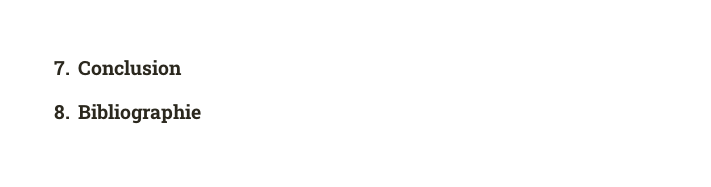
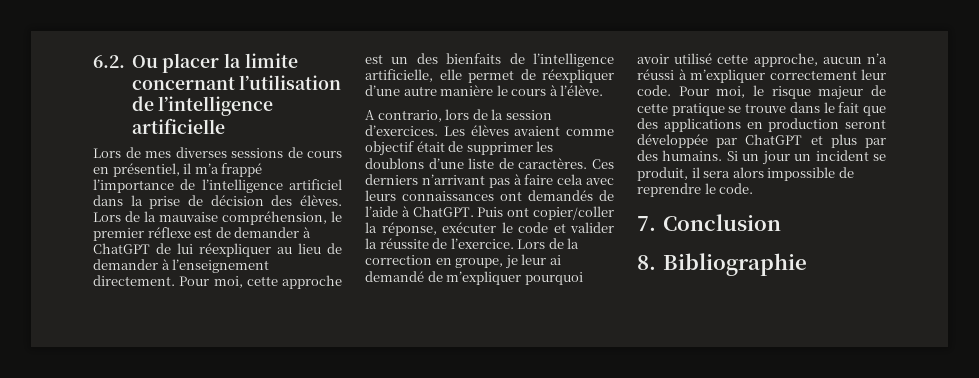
+ 6.2. Ou placer la limite concernant l’utilisation de l’intelligence artificielle
+ Lors de mes diverses sessions de cours en présentiel, il m’a frappé l’importance de l’intelligence artificiel dans la prise de décision des élèves. Lors de la mauvaise compréhension, le premier réflexe est de demander à ChatGPT de lui réexpliquer au lieu de demander à l’enseignement directement. Pour moi, cette approche est un des bienfaits de l’intelligence artificielle, elle permet de réexpliquer d’une autre manière le cours à l’élève.
+ A contrario, lors de la session d’exercices. Les élèves avaient comme objectif était de supprimer les doublons d’une liste de caractères. Ces derniers n’arrivant pas à faire cela avec leurs connaissances ont demandés de l’aide à ChatGPT. Puis ont copier/coller la réponse, exécuter le code et valider la réussite de l’exercice. Lors de la correction en groupe, je leur ai demandé de m’expliquer pourquoi avoir utilisé cette approche, aucun n’a réussi à m’expliquer correctement leur code. Pour moi, le risque majeur de cette pratique se trouve dans le fait que des applications en production seront développée par ChatGPT et plus par des humains. Si un jour un incident se produit, il sera alors impossible de reprendre le code.

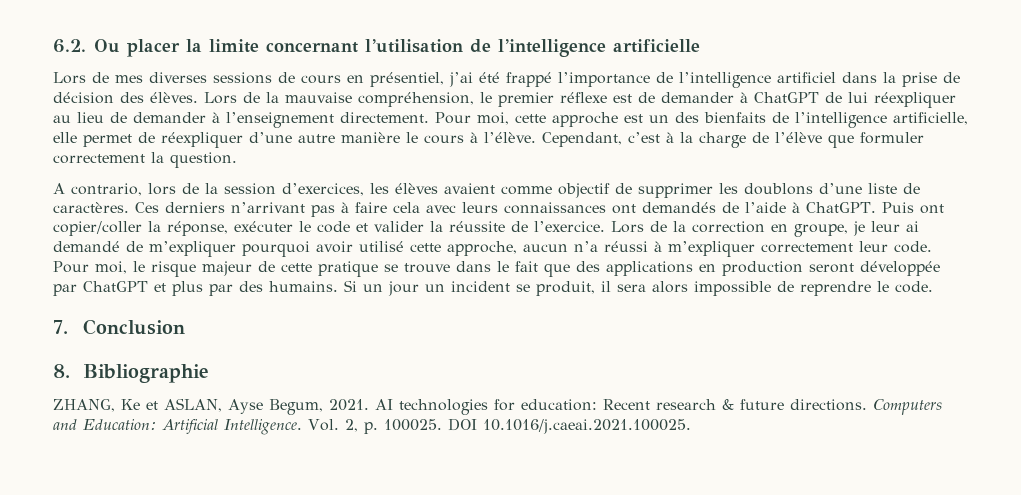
- Lors de mes diverses sessions de cours en présentiel, il m’a frappé l’importance de l’intelligence artificiel dans la prise de décision des élèves.
+ Lors de mes diverses sessions de cours en présentiel, j’ai été frappé l’importance de l’intelligence artificiel dans la prise de décision des élèves.
+ Cependant, c’est à la charge de l’élève que formuler correctement la question.
- A contrario, lors de la session d’exercices. Les élèves avaient comme objectif était de supprimer les doublons d’une liste de caractères.
+ A contrario, lors de la session d’exercices, les élèves avaient comme objectif de supprimer les doublons d’une liste de caractères.
+ ZHANG, Ke et ASLAN, Ayse Begum, 2021. AI technologies for education: Recent research & future directions. Computers and Education: Artificial Intelligence. Vol. 2, p. 100025. DOI 10.1016/j.caeai.2021.100025.

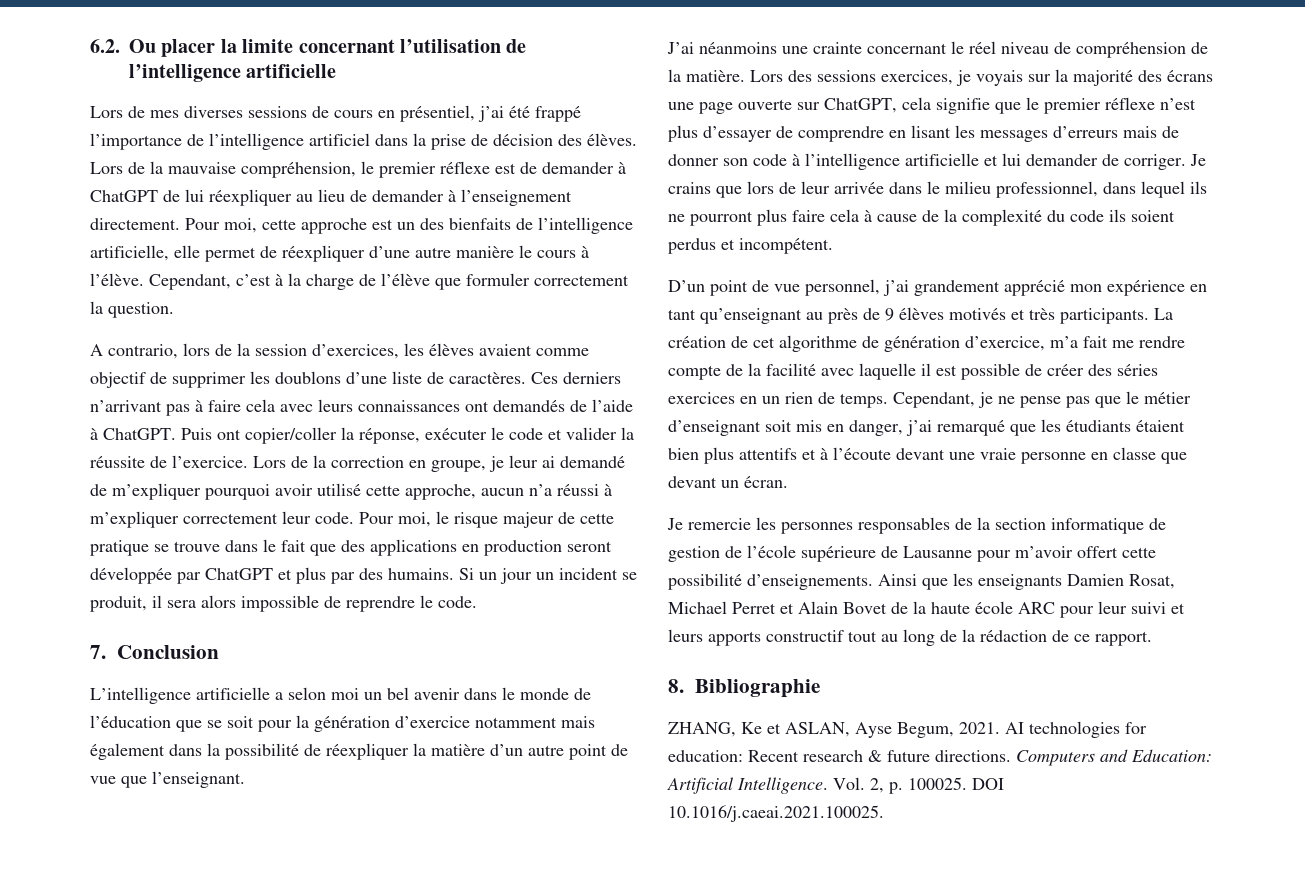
+ L’intelligence artificielle a selon moi un bel avenir dans le monde de l’éducation que se soit pour la génération d’exercice notamment mais également dans la possibilité de réexpliquer la matière d’un autre point de vue que l’enseignant.
+ J’ai néanmoins une crainte concernant le réel niveau de compréhension de la matière. Lors des sessions exercices, je voyais sur la majorité des écrans une page ouverte sur ChatGPT, cela signifie que le premier réflexe n’est plus d’essayer de comprendre en lisant les messages d’erreurs mais de donner son code à l’intelligence artificielle et lui demander de corriger. Je crains que lors de leur arrivée dans le milieu professionnel, dans lequel ils ne pourront plus faire cela à cause de la complexité du code ils soient perdus et incompétent.
+ D’un point de vue personnel, j’ai grandement apprécié mon expérience en tant qu’enseignant au près de 9 élèves motivés et très participants. La création de cet algorithme de génération d’exercice, m’a fait me rendre compte de la facilité avec laquelle il est possible de créer des séries exercices en un rien de temps. Cependant, je ne pense pas que le métier d’enseignant soit mis en danger, j’ai remarqué que les étudiants étaient bien plus attentifs et à l’écoute devant une vraie personne en classe que devant un écran.
+ Je remercie les personnes responsables de la section informatique de gestion de l’école supérieure de Lausanne pour m’avoir offert cette possibilité d’enseignements. Ainsi que les enseignants Damien Rosat, Michael Perret et Alain Bovet de la haute école ARC pour leur suivi et leurs apports constructif tout au long de la rédaction de ce rapport.

